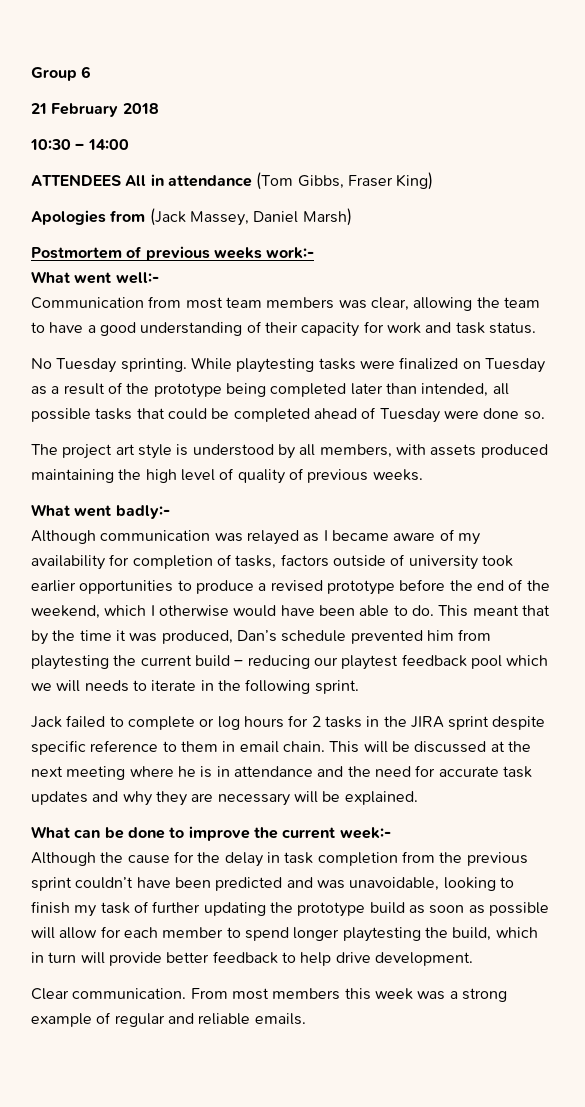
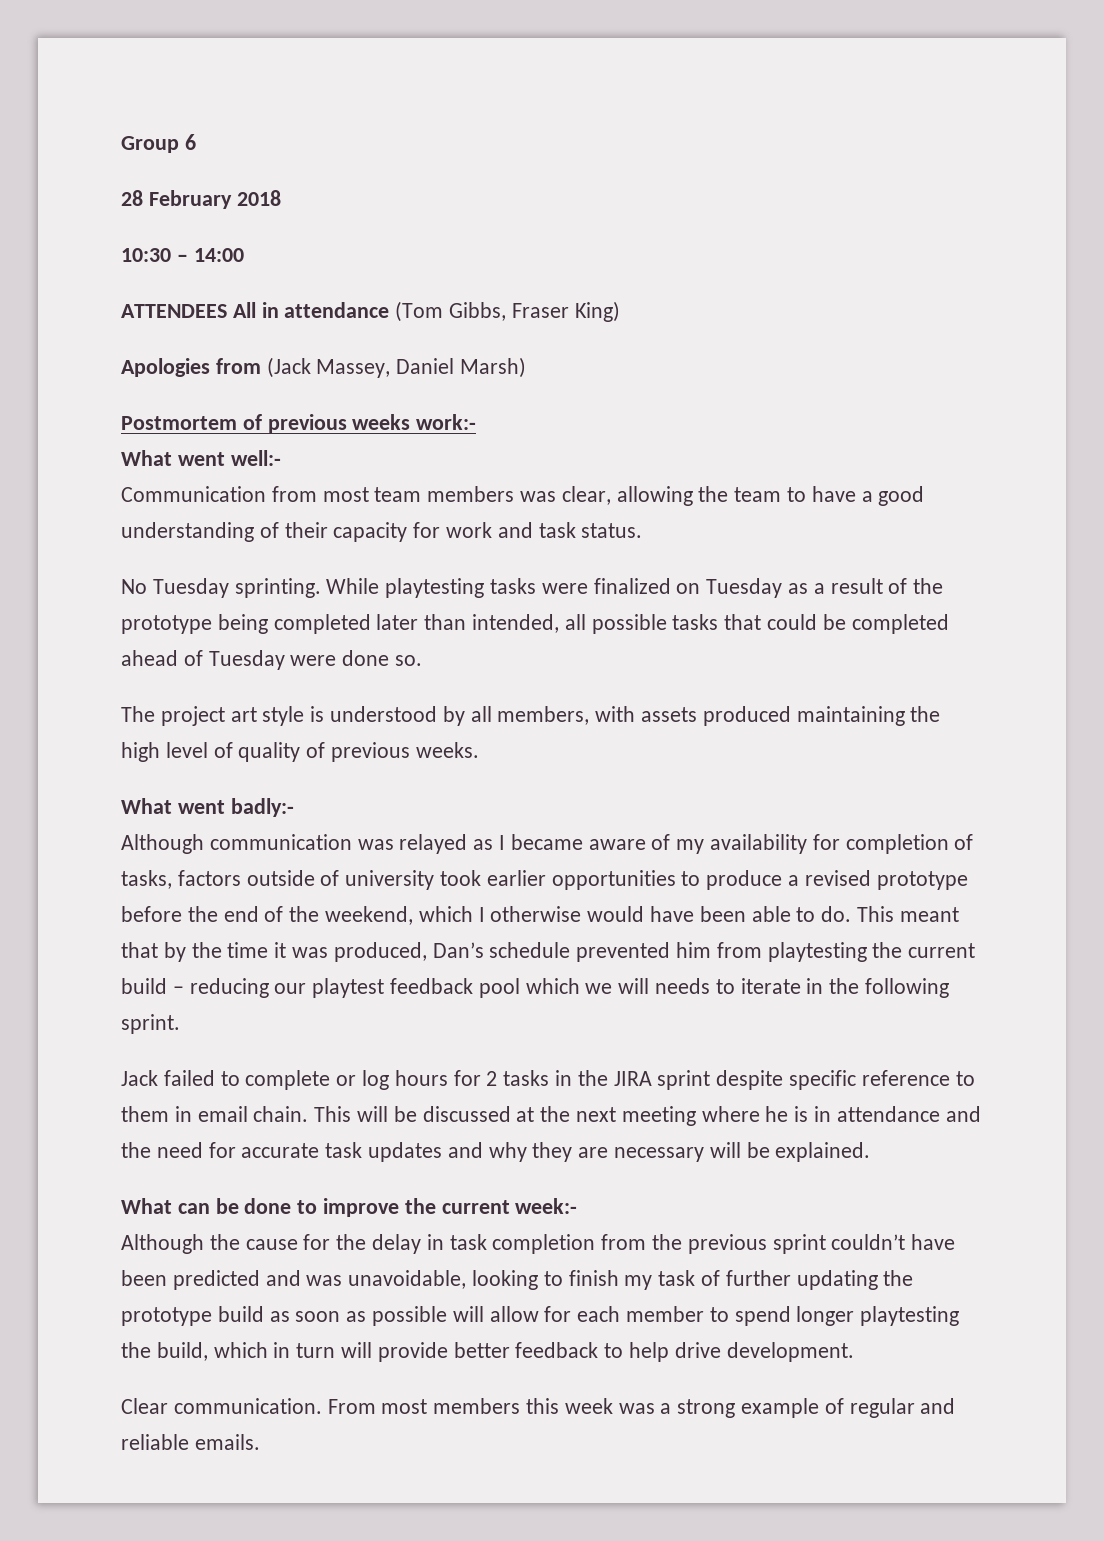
- 21 February 2018
+ 28 February 2018

